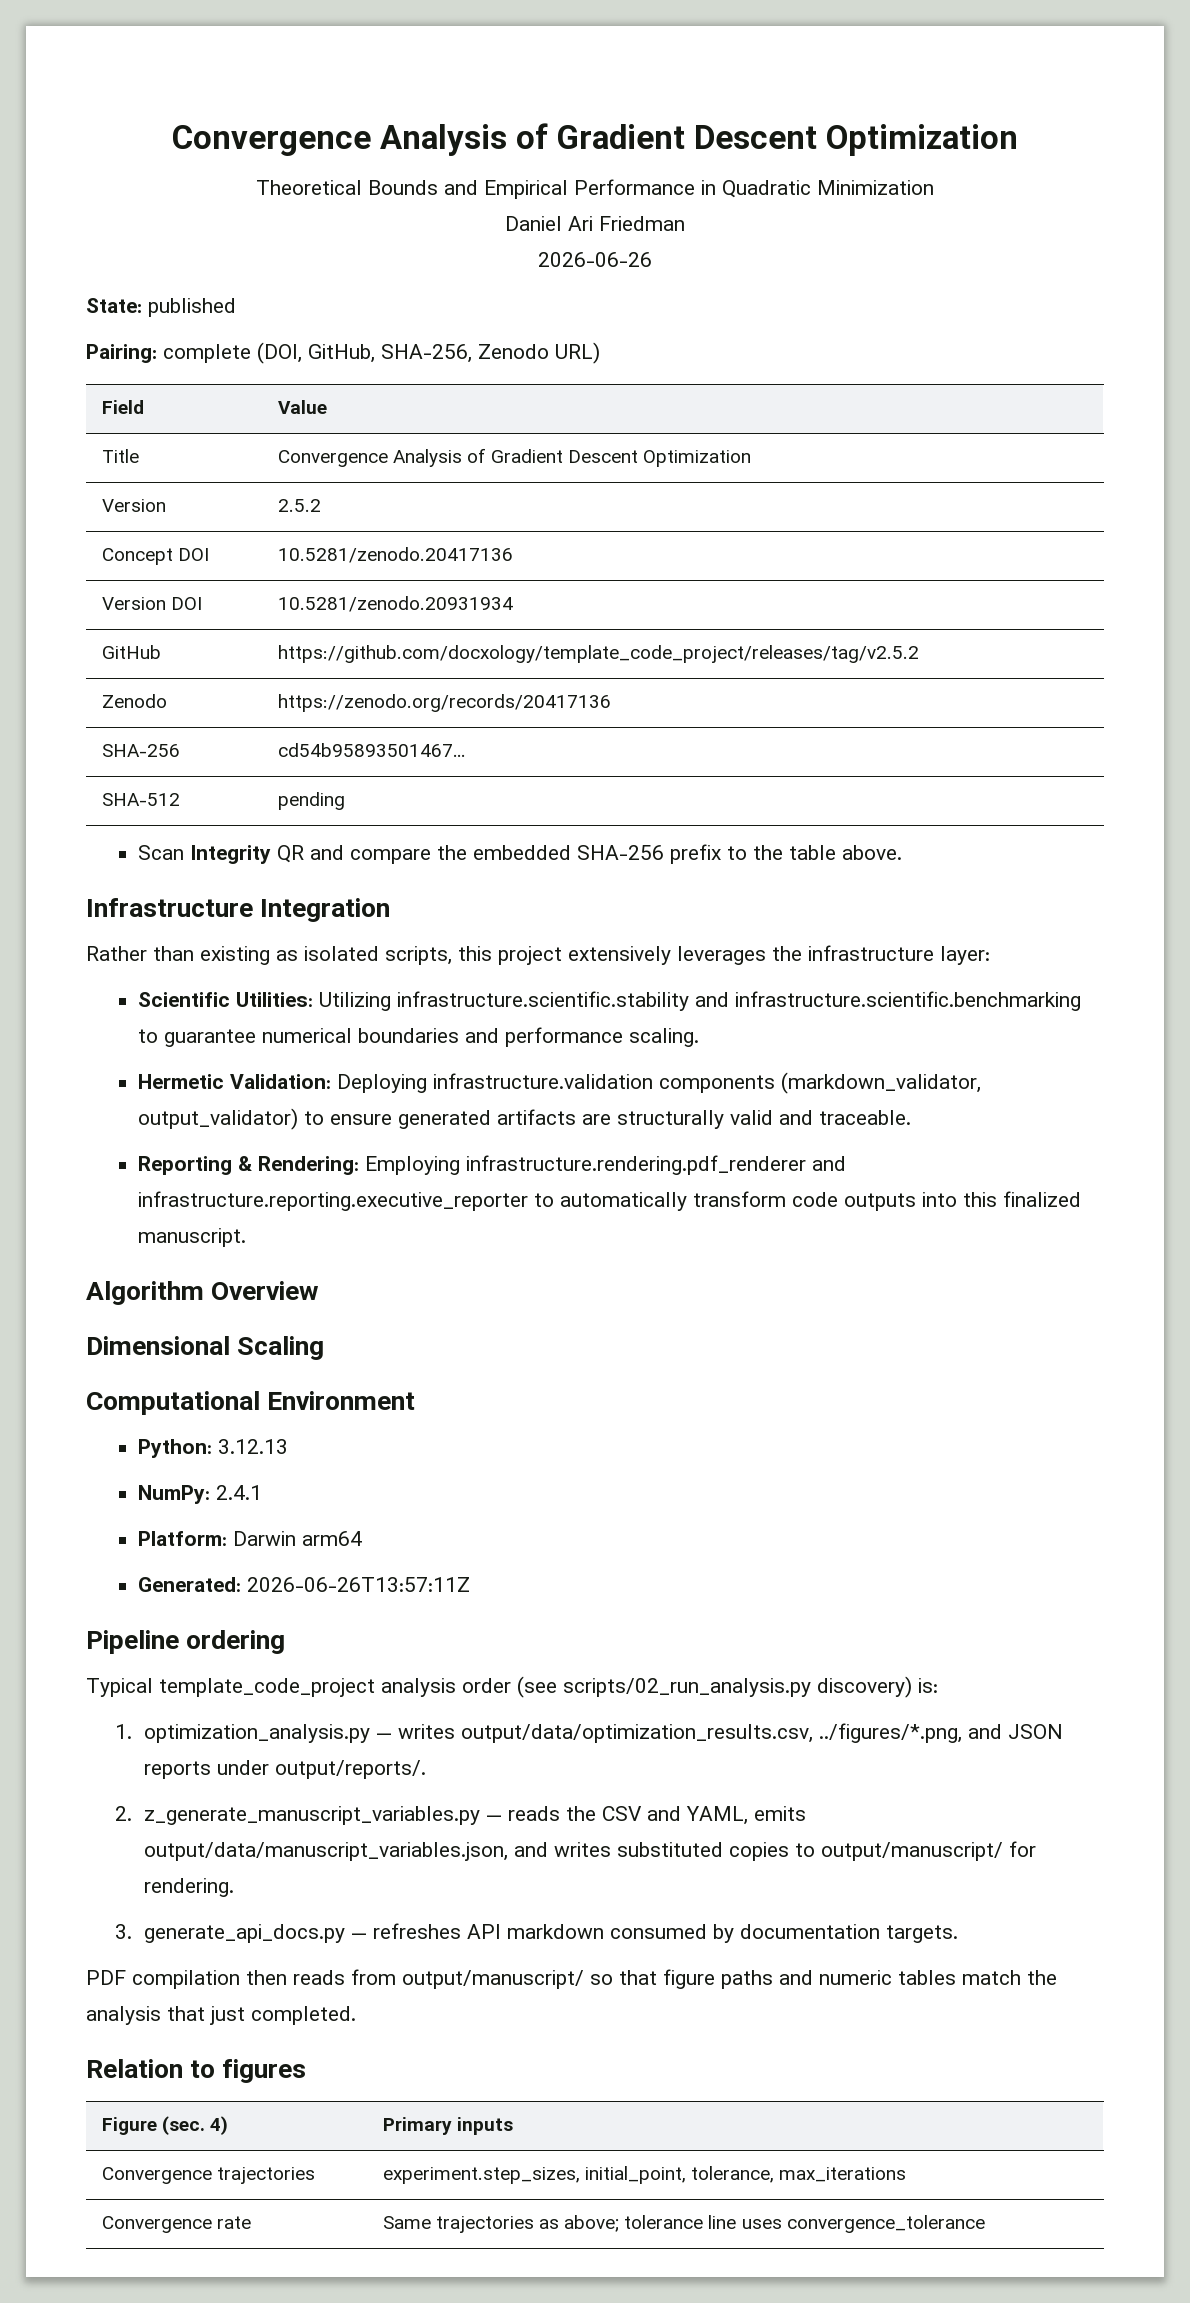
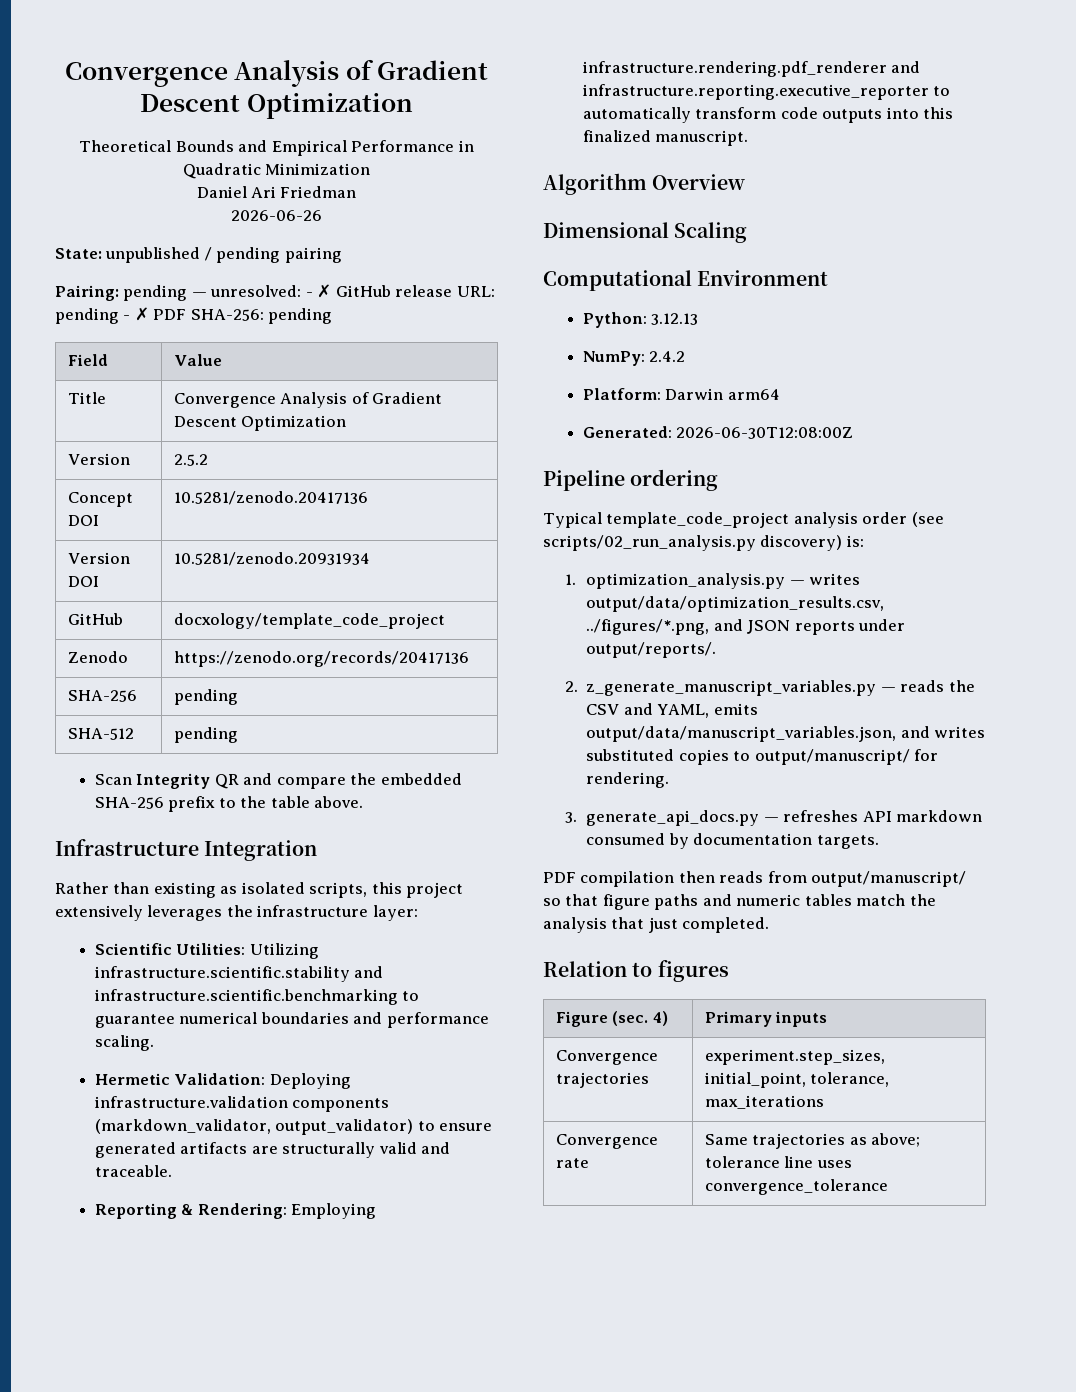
- State: published
- Pairing: complete (DOI, GitHub, SHA-256, Zenodo URL)
+ State: unpublished / pending pairing
+ Pairing: pending — unresolved: - ✗ GitHub release URL: pending - ✗ PDF SHA-256: pending
- GitHub | https://github.com/docxology/template_code_project/releases/tag/v2.5.2
+ GitHub | docxology/template_code_project
- SHA-256 | cd54b95893501467…
+ SHA-256 | pending
- NumPy: 2.4.1
+ NumPy: 2.4.2
- Generated: 2026-06-26T13:57:11Z
+ Generated: 2026-06-30T12:08:00Z

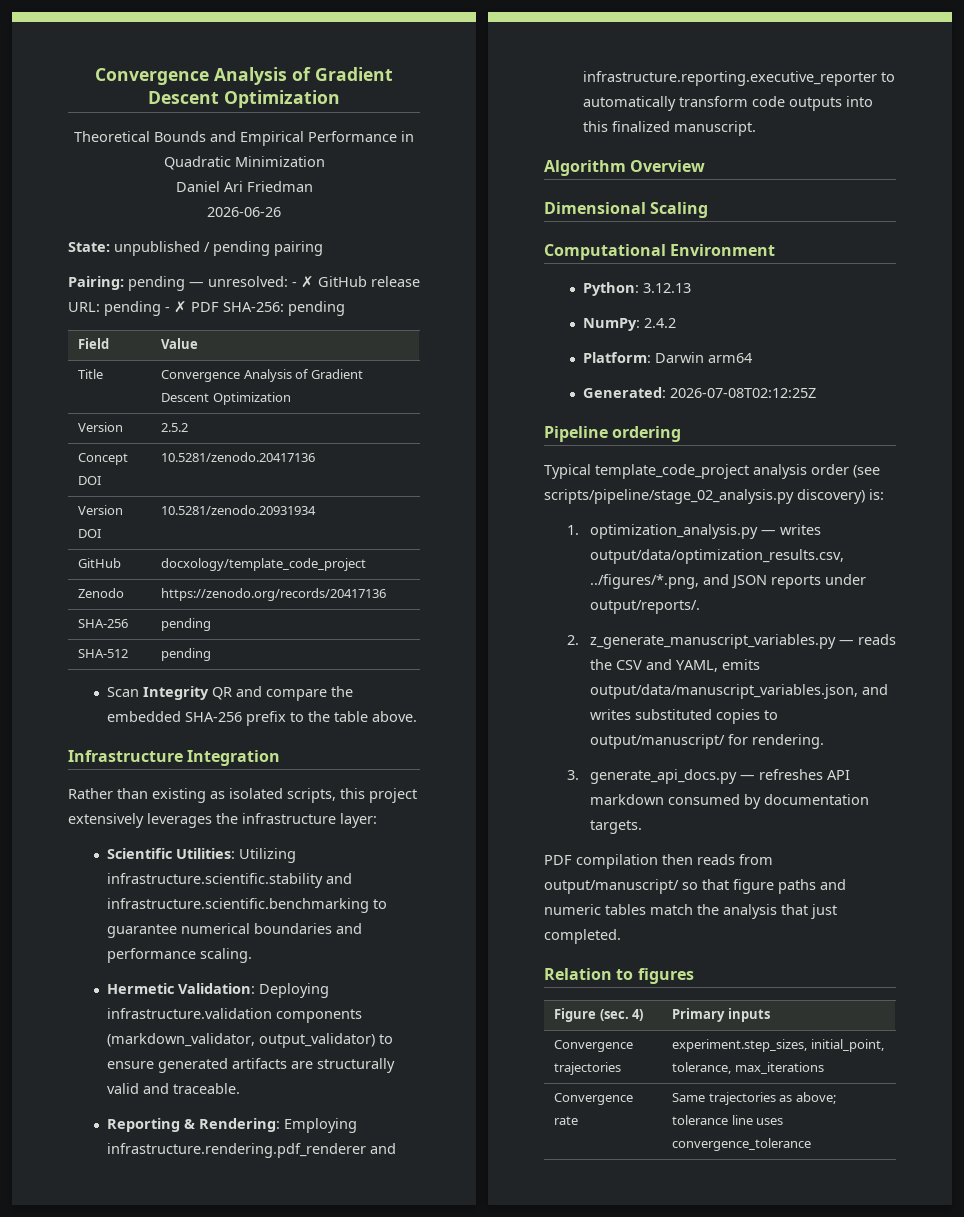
- Generated: 2026-06-30T12:08:00Z
+ Generated: 2026-07-08T02:12:25Z
- Typical template_code_project analysis order (see scripts/02_run_analysis.py discovery) is:
+ Typical template_code_project analysis order (see scripts/pipeline/stage_02_analysis.py discovery) is:

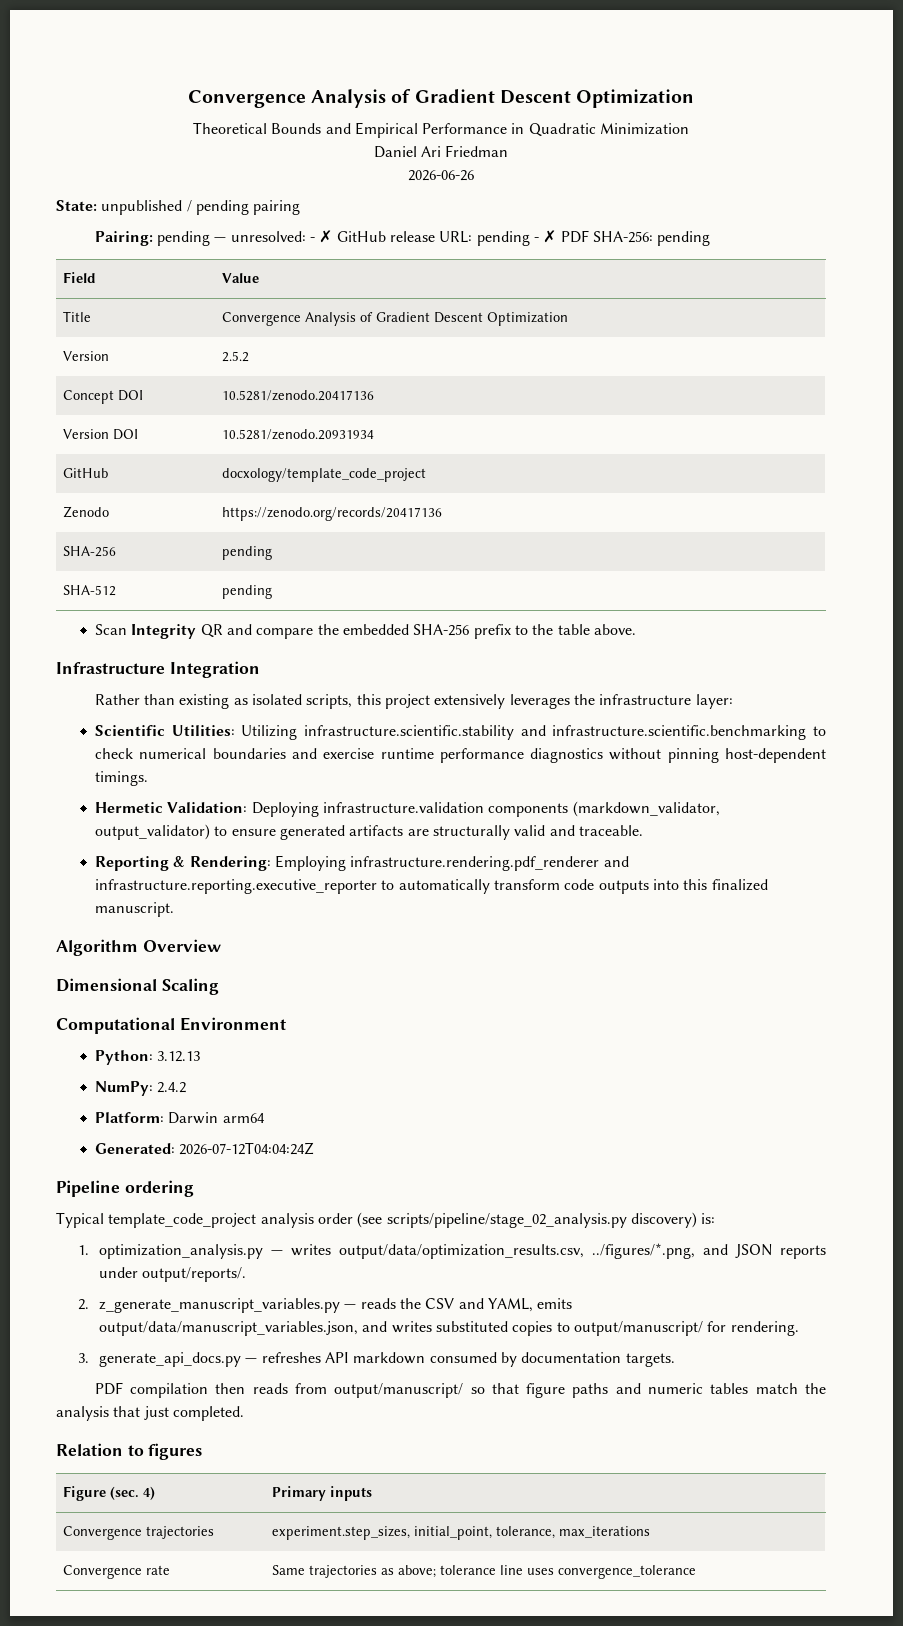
- Scientific Utilities: Utilizing infrastructure.scientific.stability and infrastructure.scientific.benchmarking to guarantee numerical boundaries and performance scaling.
+ Scientific Utilities: Utilizing infrastructure.scientific.stability and infrastructure.scientific.benchmarking to check numerical boundaries and exercise runtime performance diagnostics without pinning host-dependent timings.
- Generated: 2026-07-08T02:12:25Z
+ Generated: 2026-07-12T04:04:24Z

